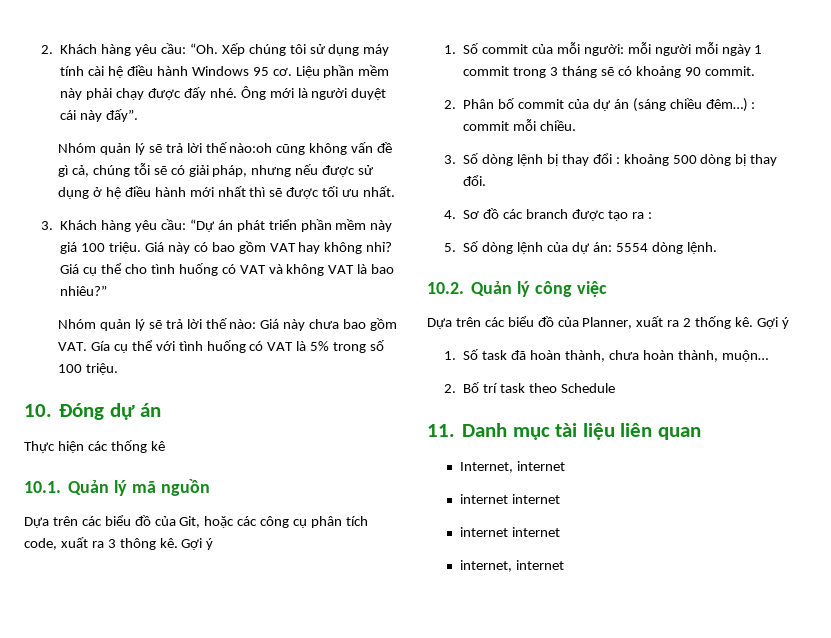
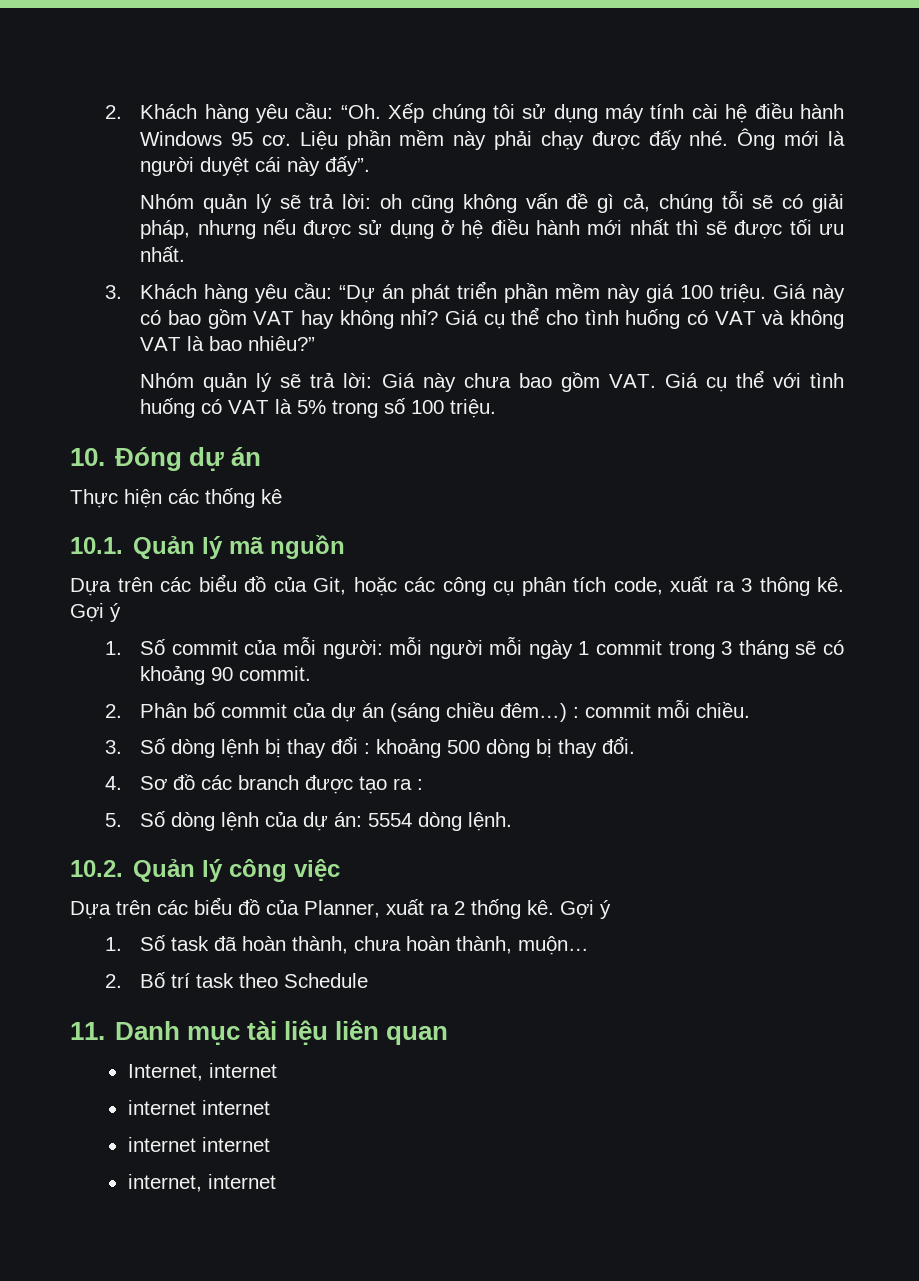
- Nhóm quản lý sẽ trả lời thế nào:oh cũng không vấn đề gì cả, chúng tỗi sẽ có giải pháp, nhưng nếu được sử dụng ở hệ điều hành mới nhất thì sẽ được tối ưu nhất.
+ Nhóm quản lý sẽ trả lời: oh cũng không vấn đề gì cả, chúng tỗi sẽ có giải pháp, nhưng nếu được sử dụng ở hệ điều hành mới nhất thì sẽ được tối ưu nhất.
- Nhóm quản lý sẽ trả lời thế nào: Giá này chưa bao gồm VAT. Gía cụ thể với tình huống có VAT là 5% trong số 100 triệu.
+ Nhóm quản lý sẽ trả lời: Giá này chưa bao gồm VAT. Giá cụ thể với tình huống có VAT là 5% trong số 100 triệu.

